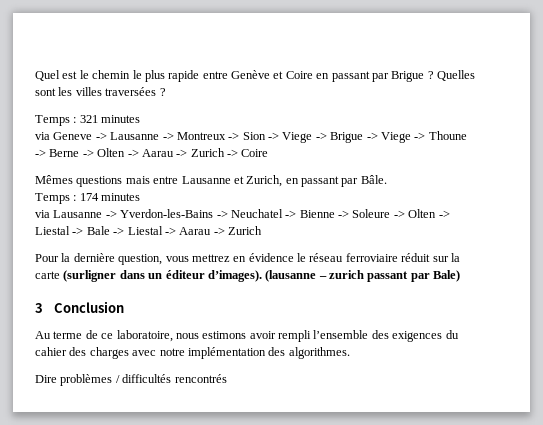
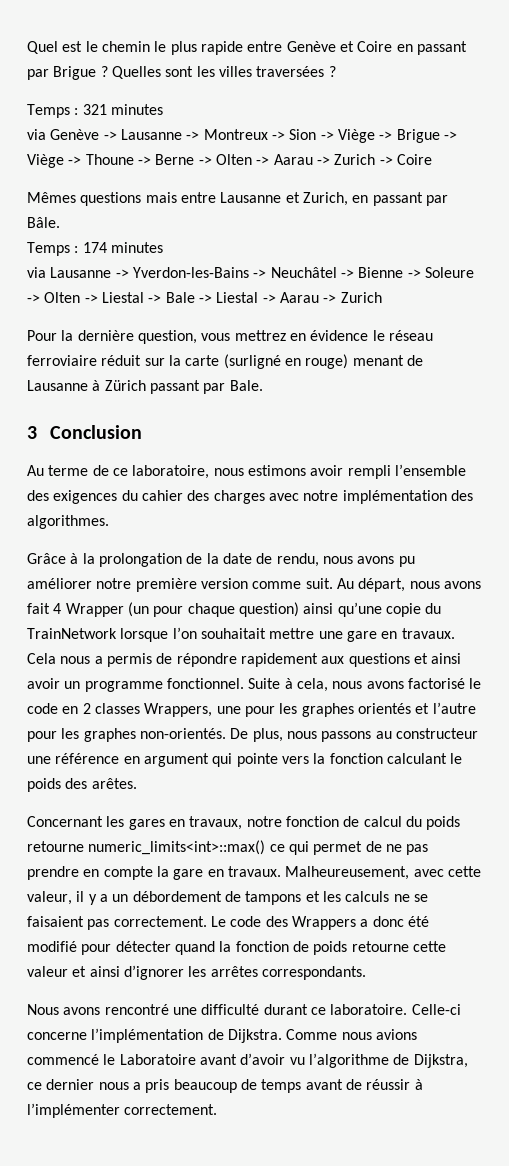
- via Geneve -> Lausanne -> Montreux -> Sion -> Viege -> Brigue -> Viege -> Thoune -> Berne -> Olten -> Aarau -> Zurich -> Coire
+ via Genève -> Lausanne -> Montreux -> Sion -> Viège -> Brigue -> Viège -> Thoune -> Berne -> Olten -> Aarau -> Zurich -> Coire
- via Lausanne -> Yverdon-les-Bains -> Neuchatel -> Bienne -> Soleure -> Olten -> Liestal -> Bale -> Liestal -> Aarau -> Zurich
+ via Lausanne -> Yverdon-les-Bains -> Neuchâtel -> Bienne -> Soleure -> Olten -> Liestal -> Bale -> Liestal -> Aarau -> Zurich
- Pour la dernière question, vous mettrez en évidence le réseau ferroviaire réduit sur la carte (surligner dans un éditeur d’images). (lausanne – zurich passant par Bale)
+ Pour la dernière question, vous mettrez en évidence le réseau ferroviaire réduit sur la carte (surligné en rouge) menant de Lausanne à Zürich passant par Bale.
- Dire problèmes / difficultés rencontrés
+ Grâce à la prolongation de la date de rendu, nous avons pu améliorer notre première version comme suit. Au départ, nous avons fait 4 Wrapper (un pour chaque question) ainsi qu’une copie du TrainNetwork lorsque l’on souhaitait mettre une gare en travaux. Cela nous a permis de répondre rapidement aux questions et ainsi avoir un programme fonctionnel. Suite à cela, nous avons factorisé le code en 2 classes Wrappers, une pour les graphes orientés et l’autre pour les graphes non-orientés. De plus, nous passons au constructeur une référence en argument qui pointe vers la fonction calculant le poids des arêtes.
+ Concernant les gares en travaux, notre fonction de calcul du poids retourne numeric_limits<int>::max() ce qui permet de ne pas prendre en compte la gare en travaux. Malheureusement, avec cette valeur, il y a un débordement de tampons et les calculs ne se faisaient pas correctement. Le code des Wrappers a donc été modifié pour détecter quand la fonction de poids retourne cette valeur et ainsi d’ignorer les arrêtes correspondants.
+ Nous avons rencontré une difficulté durant ce laboratoire. Celle-ci concerne l’implémentation de Dijkstra. Comme nous avions commencé le Laboratoire avant d’avoir vu l’algorithme de Dijkstra, ce dernier nous a pris beaucoup de temps avant de réussir à l’implémenter correctement.

